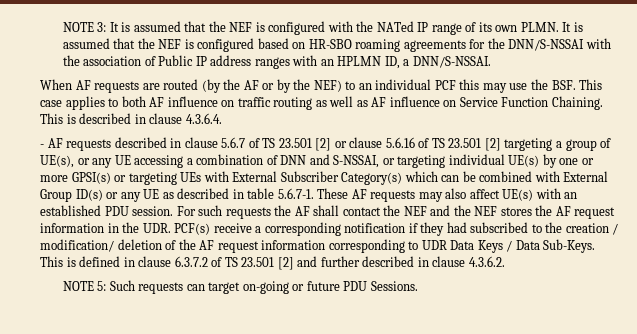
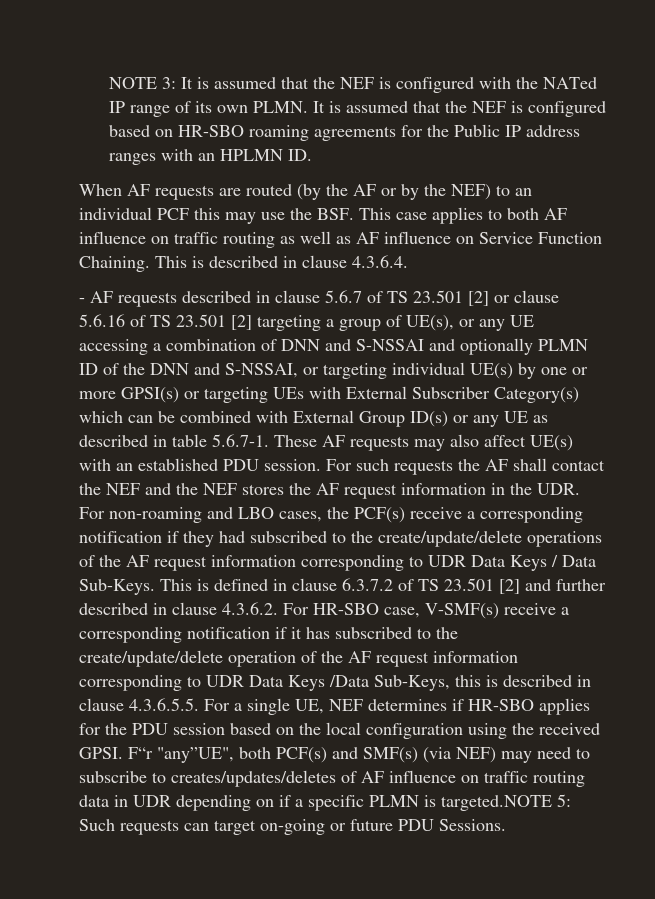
- It is assumed that the NEF is configured based on HR-SBO roaming agreements for the DNN/S-NSSAI with the association of Public IP address ranges with an HPLMN ID, a DNN/S-NSSAI.
+ It is assumed that the NEF is configured based on HR-SBO roaming agreements for the Public IP address ranges with an HPLMN ID.
- - AF requests described in clause 5.6.7 of TS 23.501 [2] or clause 5.6.16 of TS 23.501 [2] targeting a group of UE(s), or any UE accessing a combination of DNN and S-NSSAI, or targeting individual UE(s) by one or more GPSI(s) or targeting UEs with External Subscriber Category(s) which can be combined with External Group ID(s) or any UE as described in table 5.6.7-1. These AF requests may also affect UE(s) with an established PDU session.
+ - AF requests described in clause 5.6.7 of TS 23.501 [2] or clause 5.6.16 of TS 23.501 [2] targeting a group of UE(s), or any UE accessing a combination of DNN and S-NSSAI and optionally PLMN ID of the DNN and S-NSSAI, or targeting individual UE(s) by one or more GPSI(s) or targeting UEs with External Subscriber Category(s) which can be combined with External Group ID(s) or any UE as described in table 5.6.7-1. These AF requests may also affect UE(s) with an established PDU session.
- For such requests the AF shall contact the NEF and the NEF stores the AF request information in the UDR. PCF(s) receive a corresponding notification if they had subscribed to the creation / modification/ deletion of the AF request information corresponding to UDR Data Keys / Data Sub-Keys.
+ For such requests the AF shall contact the NEF and the NEF stores the AF request information in the UDR. For non-roaming and LBO cases, the PCF(s) receive a corresponding notification if they had subscribed to the create/update/delete operations of the AF request information corresponding to UDR Data Keys / Data Sub-Keys.
- This is defined in clause 6.3.7.2 of TS 23.501 [2] and further described in clause 4.3.6.2.
- NOTE 5: Such requests can target on-going or future PDU Sessions.
+ This is defined in clause 6.3.7.2 of TS 23.501 [2] and further described in clause 4.3.6.2. For HR-SBO case, V-SMF(s) receive a corresponding notification if it has subscribed to the create/update/delete operation of the AF request information corresponding to UDR Data Keys /Data Sub-Keys, this is described in clause 4.3.6.5.5. For a single UE, NEF determines if HR-SBO applies for the PDU session based on the local configuration using the received GPSI. F“r "any”UE", both PCF(s) and SMF(s) (via NEF) may need to subscribe to creates/updates/deletes of AF influence on traffic routing data in UDR depending on if a specific PLMN is targeted.NOTE 5: Such requests can target on-going or future PDU Sessions.

